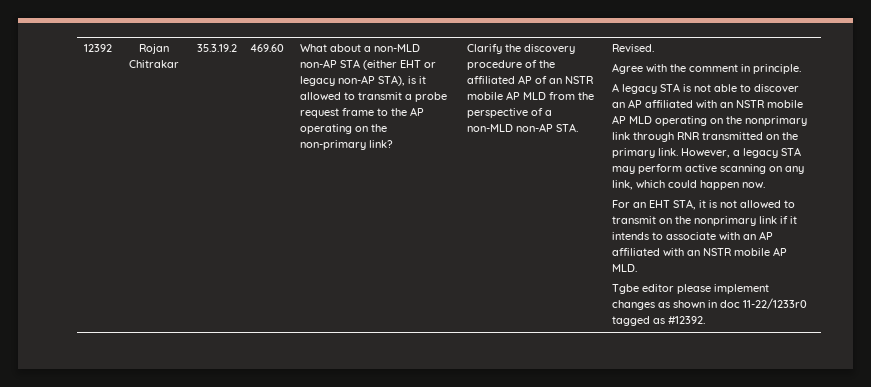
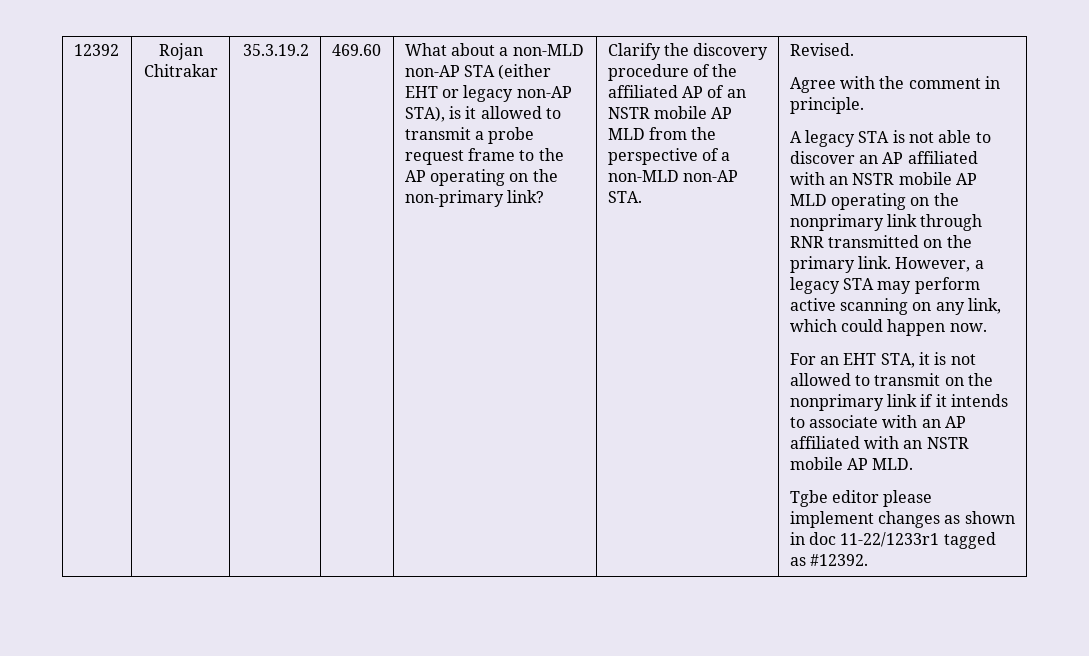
- Tgbe editor please implement changes as shown in doc 11-22/1233r0 tagged as #12392.
+ Tgbe editor please implement changes as shown in doc 11-22/1233r1 tagged as #12392.

